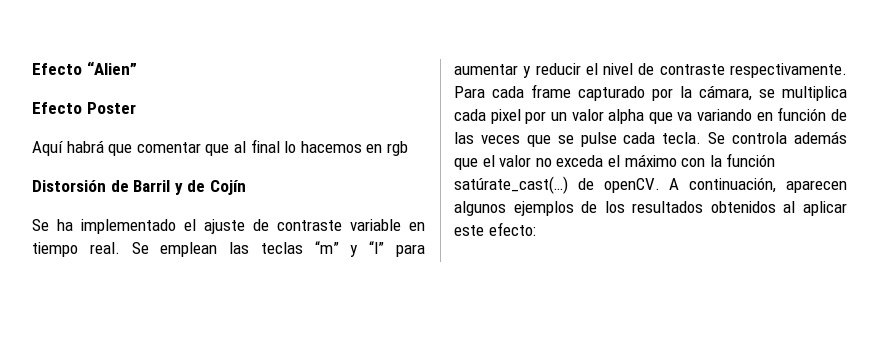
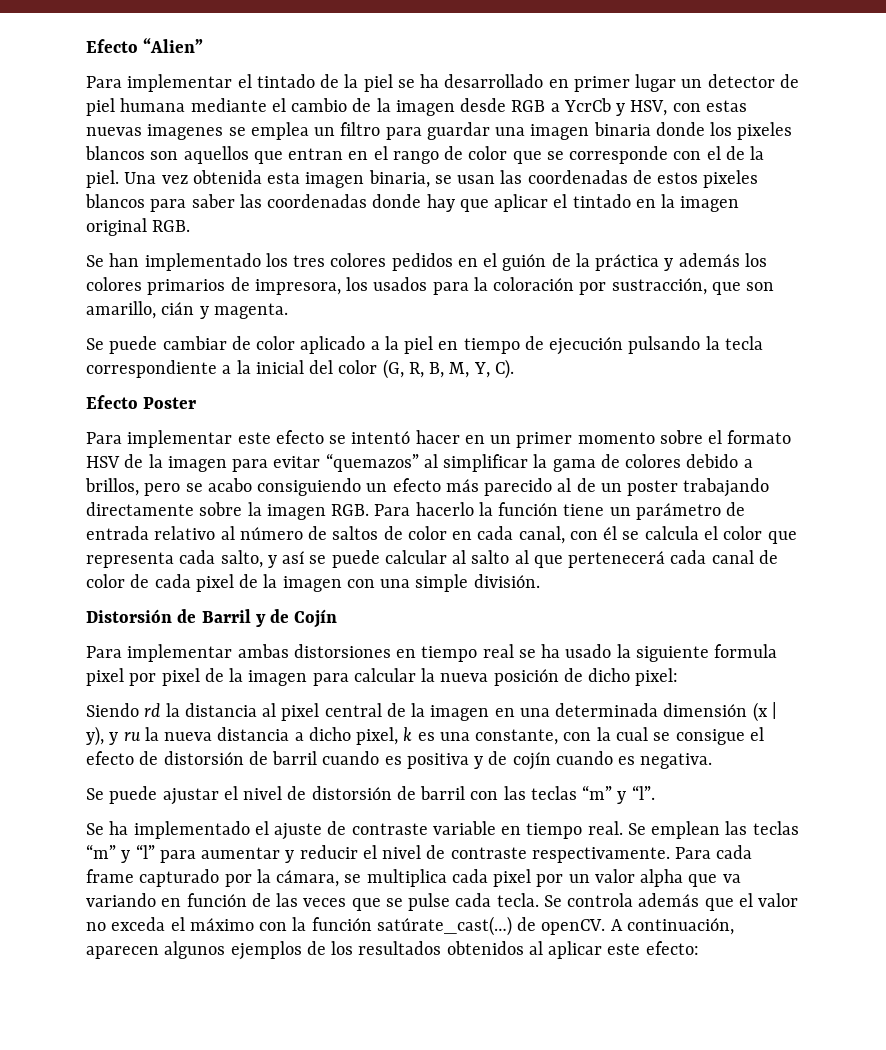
+ Para implementar el tintado de la piel se ha desarrollado en primer lugar un detector de piel humana mediante el cambio de la imagen desde RGB a YcrCb y HSV, con estas nuevas imagenes se emplea un filtro para guardar una imagen binaria donde los pixeles blancos son aquellos que entran en el rango de color que se corresponde con el de la piel. Una vez obtenida esta imagen binaria, se usan las coordenadas de estos pixeles blancos para saber las coordenadas donde hay que aplicar el tintado en la imagen original RGB.
+ Se han implementado los tres colores pedidos en el guión de la práctica y además los colores primarios de impresora, los usados para la coloración por sustracción, que son amarillo, cián y magenta.
+ Se puede cambiar de color aplicado a la piel en tiempo de ejecución pulsando la tecla correspondiente a la inicial del color (G, R, B, M, Y, C).
  Efecto Poster
- Aquí habrá que comentar que al final lo hacemos en rgb
+ Para implementar este efecto se intentó hacer en un primer momento sobre el formato HSV de la imagen para evitar “quemazos” al simplificar la gama de colores debido a brillos, pero se acabo consiguiendo un efecto más parecido al de un poster trabajando directamente sobre la imagen RGB. Para hacerlo la función tiene un parámetro de entrada relativo al número de saltos de color en cada canal, con él se calcula el color que representa cada salto, y así se puede calcular al salto al que pertenecerá cada canal de color de cada pixel de la imagen con una simple división.
+ Para implementar ambas distorsiones en tiempo real se ha usado la siguiente formula pixel por pixel de la imagen para calcular la nueva posición de dicho pixel:
+ Siendo rd la distancia al pixel central de la imagen en una determinada dimensión (x | y), y ru la nueva distancia a dicho pixel, k es una constante, con la cual se consigue el efecto de distorsión de barril cuando es positiva y de cojín cuando es negativa.
+ Se puede ajustar el nivel de distorsión de barril con las teclas “m” y “l”.

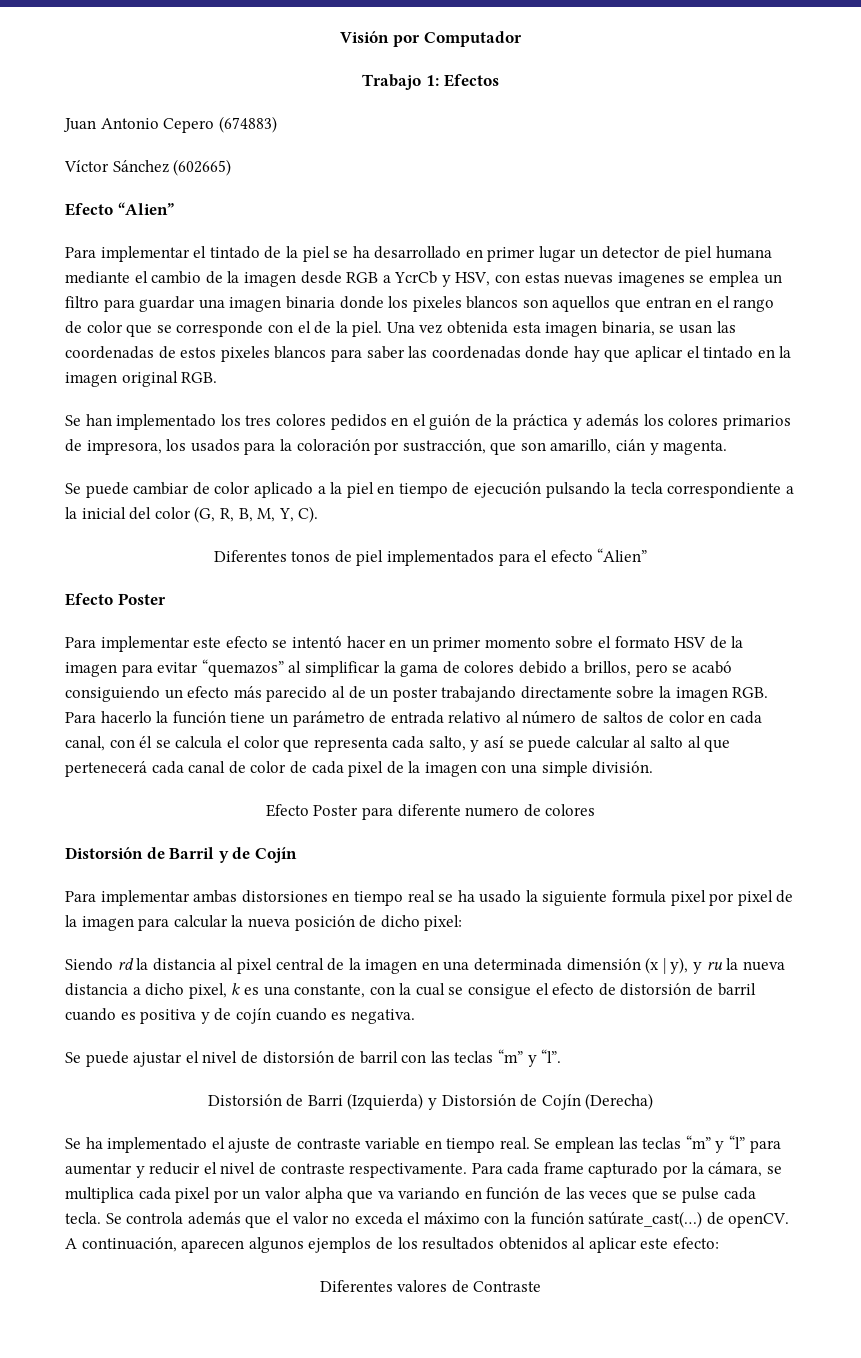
+ Visión por Computador
+ Trabajo 1: Efectos
+ Juan Antonio Cepero (674883)
+ Víctor Sánchez (602665)
+ Diferentes tonos de piel implementados para el efecto “Alien”
- Para implementar este efecto se intentó hacer en un primer momento sobre el formato HSV de la imagen para evitar “quemazos” al simplificar la gama de colores debido a brillos, pero se acabo consiguiendo un efecto más parecido al de un poster trabajando directamente sobre la imagen RGB. Para hacerlo la función tiene un parámetro de entrada relativo al número de saltos de color en cada canal, con él se calcula el color que representa cada salto, y así se puede calcular al salto al que pertenecerá cada canal de color de cada pixel de la imagen con una simple división.
+ Para implementar este efecto se intentó hacer en un primer momento sobre el formato HSV de la imagen para evitar “quemazos” al simplificar la gama de colores debido a brillos, pero se acabó consiguiendo un efecto más parecido al de un poster trabajando directamente sobre la imagen RGB. Para hacerlo la función tiene un parámetro de entrada relativo al número de saltos de color en cada canal, con él se calcula el color que representa cada salto, y así se puede calcular al salto al que pertenecerá cada canal de color de cada pixel de la imagen con una simple división.
+ Efecto Poster para diferente numero de colores
+ Distorsión de Barri (Izquierda) y Distorsión de Cojín (Derecha)
+ Diferentes valores de Contraste

